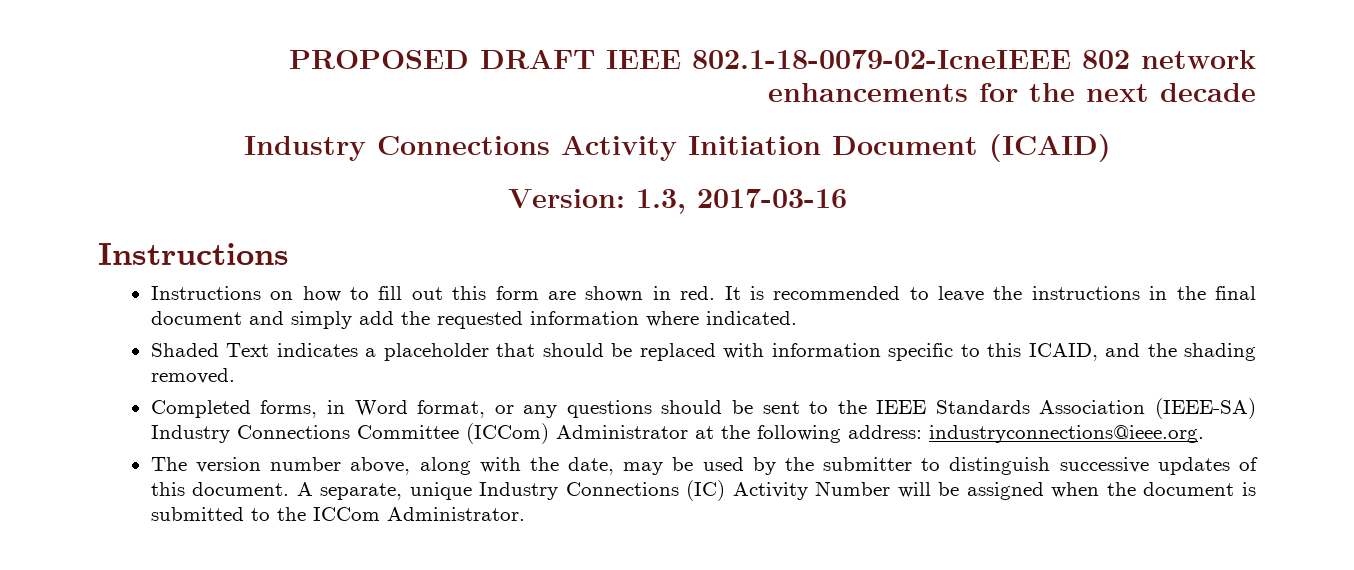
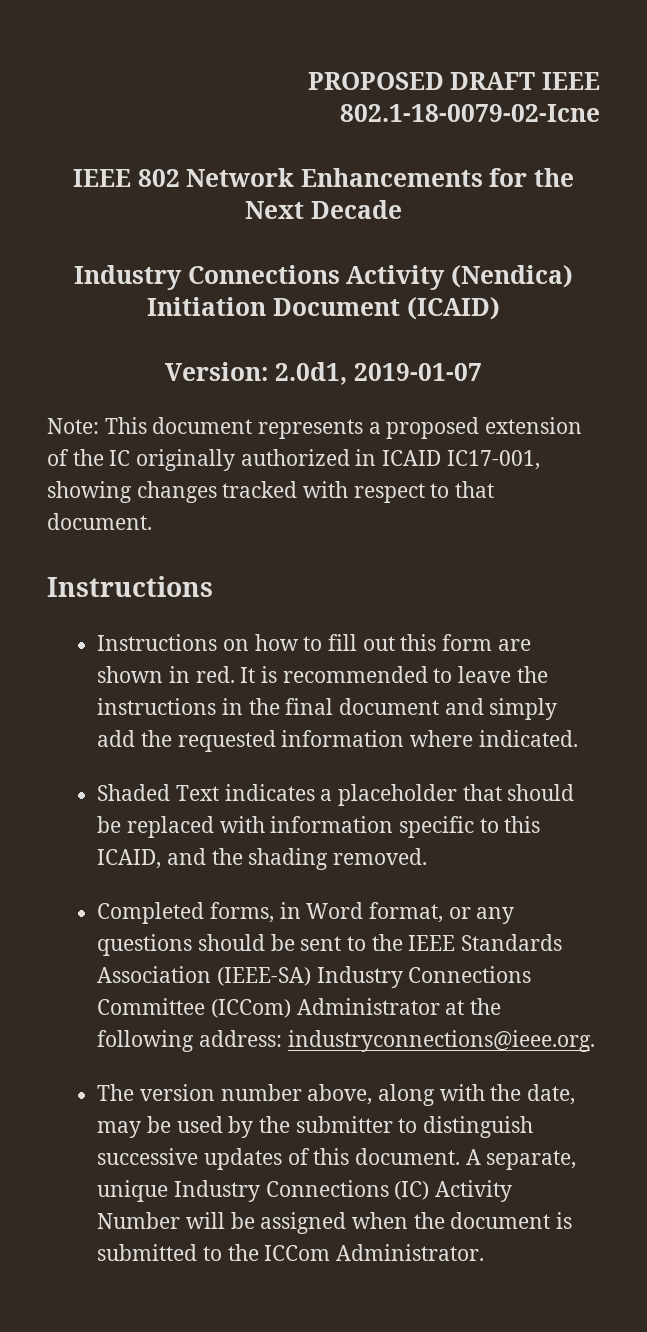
- PROPOSED DRAFT IEEE 802.1-18-0079-02-IcneIEEE 802 network enhancements for the next decade
+ PROPOSED DRAFT IEEE 802.1-18-0079-02-Icne
+ IEEE 802 Network Enhancements for the Next Decade
- Industry Connections Activity Initiation Document (ICAID)
+ Industry Connections Activity (Nendica) Initiation Document (ICAID)
- Version: 1.3, 2017-03-16
+ Version: 2.0d1, 2019-01-07
+ Note: This document represents a proposed extension of the IC originally authorized in ICAID IC17-001, showing changes tracked with respect to that document.

